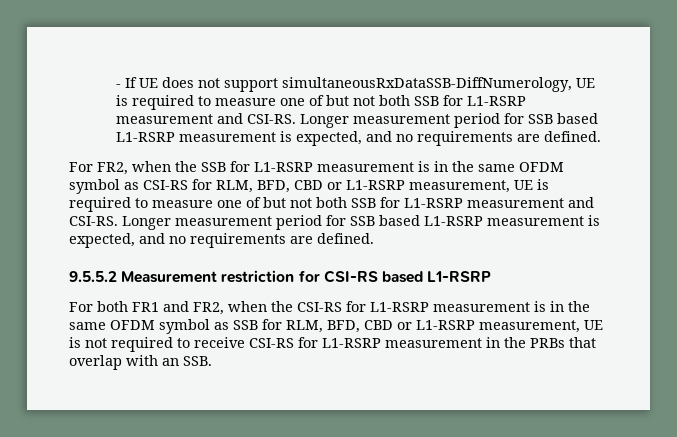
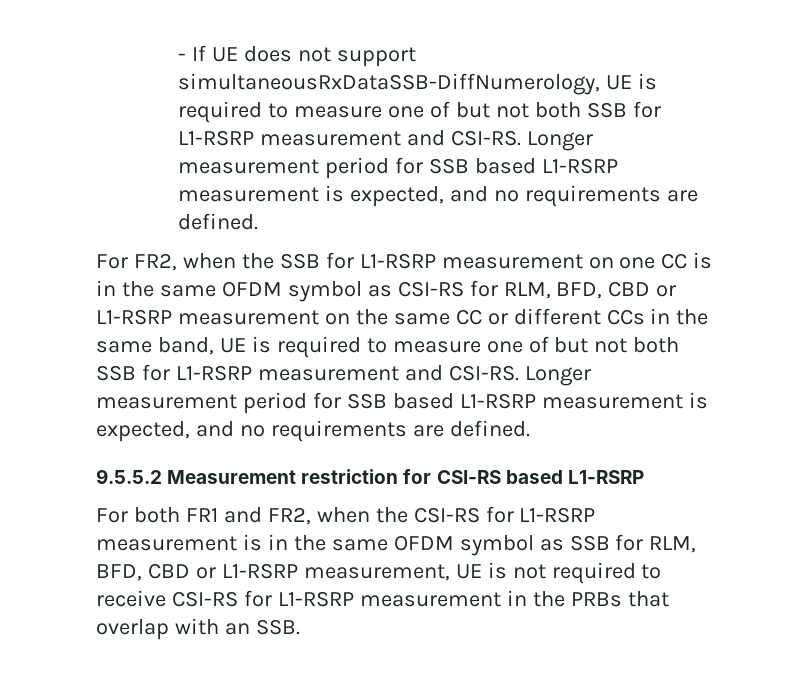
- For FR2, when the SSB for L1-RSRP measurement is in the same OFDM symbol as CSI-RS for RLM, BFD, CBD or L1-RSRP measurement, UE is required to measure one of but not both SSB for L1-RSRP measurement and CSI-RS.
+ For FR2, when the SSB for L1-RSRP measurement on one CC is in the same OFDM symbol as CSI-RS for RLM, BFD, CBD or L1-RSRP measurement on the same CC or different CCs in the same band, UE is required to measure one of but not both SSB for L1-RSRP measurement and CSI-RS.

